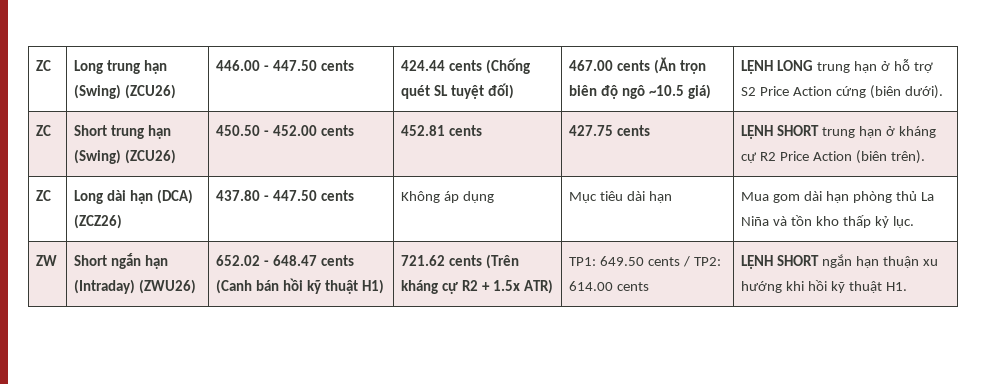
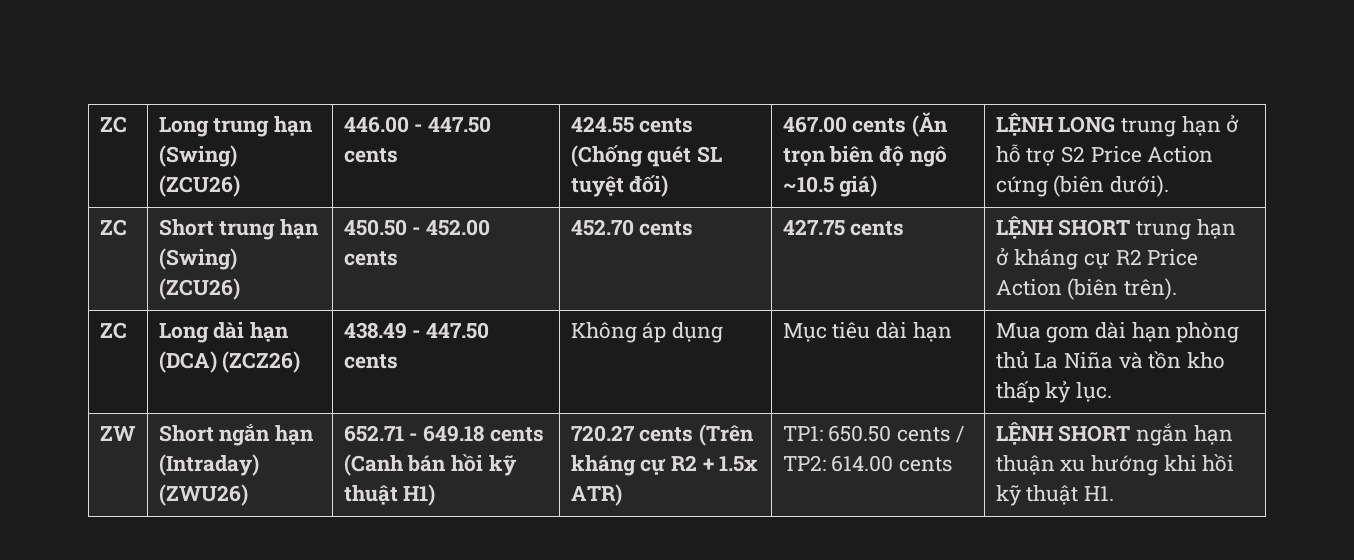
- ZC | Long trung hạn (Swing) (ZCU26) | 446.00 - 447.50 cents | 424.44 cents (Chống quét SL tuyệt đối) | 467.00 cents (Ăn trọn biên độ ngô ~10.5 giá) | LỆNH LONG trung hạn ở hỗ trợ S2 Price Action cứng (biên dưới).
+ ZC | Long trung hạn (Swing) (ZCU26) | 446.00 - 447.50 cents | 424.55 cents (Chống quét SL tuyệt đối) | 467.00 cents (Ăn trọn biên độ ngô ~10.5 giá) | LỆNH LONG trung hạn ở hỗ trợ S2 Price Action cứng (biên dưới).
- ZC | Short trung hạn (Swing) (ZCU26) | 450.50 - 452.00 cents | 452.81 cents | 427.75 cents | LỆNH SHORT trung hạn ở kháng cự R2 Price Action (biên trên).
+ ZC | Short trung hạn (Swing) (ZCU26) | 450.50 - 452.00 cents | 452.70 cents | 427.75 cents | LỆNH SHORT trung hạn ở kháng cự R2 Price Action (biên trên).
- ZC | Long dài hạn (DCA) (ZCZ26) | 437.80 - 447.50 cents | Không áp dụng | Mục tiêu dài hạn | Mua gom dài hạn phòng thủ La Niña và tồn kho thấp kỷ lục.
+ ZC | Long dài hạn (DCA) (ZCZ26) | 438.49 - 447.50 cents | Không áp dụng | Mục tiêu dài hạn | Mua gom dài hạn phòng thủ La Niña và tồn kho thấp kỷ lục.
- 652.02 - 648.47 cents (Canh bán hồi kỹ thuật H1)
+ 652.71 - 649.18 cents (Canh bán hồi kỹ thuật H1)
- 721.62 cents (Trên kháng cự R2 + 1.5x ATR)
+ 720.27 cents (Trên kháng cự R2 + 1.5x ATR)
- TP1: 649.50 cents / TP2: 614.00 cents
+ TP1: 650.50 cents / TP2: 614.00 cents

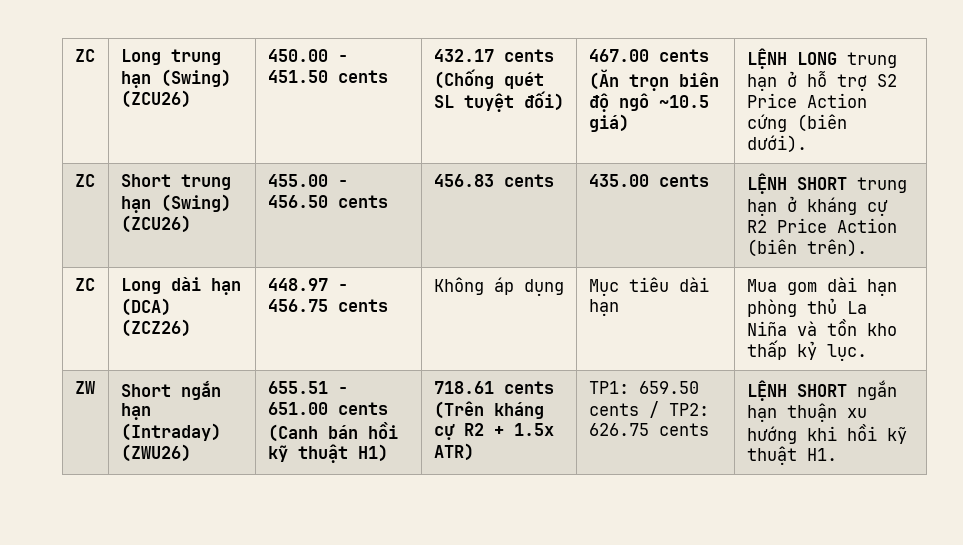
- ZC | Long trung hạn (Swing) (ZCU26) | 446.00 - 447.50 cents | 424.55 cents (Chống quét SL tuyệt đối) | 467.00 cents (Ăn trọn biên độ ngô ~10.5 giá) | LỆNH LONG trung hạn ở hỗ trợ S2 Price Action cứng (biên dưới).
+ ZC | Long trung hạn (Swing) (ZCU26) | 450.00 - 451.50 cents | 432.17 cents (Chống quét SL tuyệt đối) | 467.00 cents (Ăn trọn biên độ ngô ~10.5 giá) | LỆNH LONG trung hạn ở hỗ trợ S2 Price Action cứng (biên dưới).
- ZC | Short trung hạn (Swing) (ZCU26) | 450.50 - 452.00 cents | 452.70 cents | 427.75 cents | LỆNH SHORT trung hạn ở kháng cự R2 Price Action (biên trên).
+ ZC | Short trung hạn (Swing) (ZCU26) | 455.00 - 456.50 cents | 456.83 cents | 435.00 cents | LỆNH SHORT trung hạn ở kháng cự R2 Price Action (biên trên).
- ZC | Long dài hạn (DCA) (ZCZ26) | 438.49 - 447.50 cents | Không áp dụng | Mục tiêu dài hạn | Mua gom dài hạn phòng thủ La Niña và tồn kho thấp kỷ lục.
+ ZC | Long dài hạn (DCA) (ZCZ26) | 448.97 - 456.75 cents | Không áp dụng | Mục tiêu dài hạn | Mua gom dài hạn phòng thủ La Niña và tồn kho thấp kỷ lục.
- 652.71 - 649.18 cents (Canh bán hồi kỹ thuật H1)
+ 655.51 - 651.00 cents (Canh bán hồi kỹ thuật H1)
- 720.27 cents (Trên kháng cự R2 + 1.5x ATR)
+ 718.61 cents (Trên kháng cự R2 + 1.5x ATR)
- TP1: 650.50 cents / TP2: 614.00 cents
+ TP1: 659.50 cents / TP2: 626.75 cents

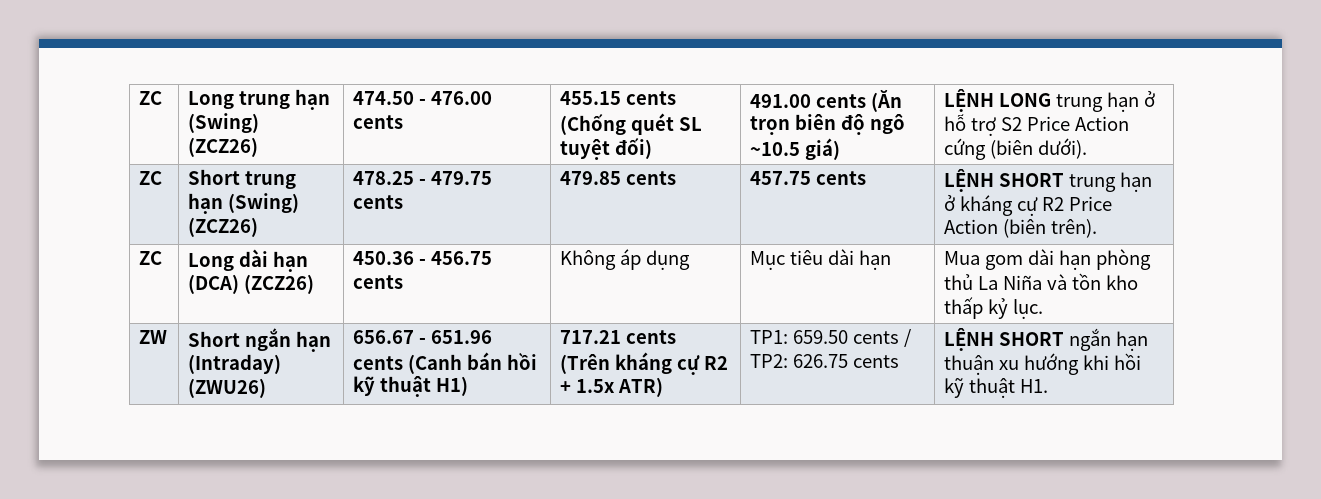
- ZC | Long trung hạn (Swing) (ZCU26) | 450.00 - 451.50 cents | 432.17 cents (Chống quét SL tuyệt đối) | 467.00 cents (Ăn trọn biên độ ngô ~10.5 giá) | LỆNH LONG trung hạn ở hỗ trợ S2 Price Action cứng (biên dưới).
+ ZC | Long trung hạn (Swing) (ZCZ26) | 474.50 - 476.00 cents | 455.15 cents (Chống quét SL tuyệt đối) | 491.00 cents (Ăn trọn biên độ ngô ~10.5 giá) | LỆNH LONG trung hạn ở hỗ trợ S2 Price Action cứng (biên dưới).
- ZC | Short trung hạn (Swing) (ZCU26) | 455.00 - 456.50 cents | 456.83 cents | 435.00 cents | LỆNH SHORT trung hạn ở kháng cự R2 Price Action (biên trên).
+ ZC | Short trung hạn (Swing) (ZCZ26) | 478.25 - 479.75 cents | 479.85 cents | 457.75 cents | LỆNH SHORT trung hạn ở kháng cự R2 Price Action (biên trên).
- ZC | Long dài hạn (DCA) (ZCZ26) | 448.97 - 456.75 cents | Không áp dụng | Mục tiêu dài hạn | Mua gom dài hạn phòng thủ La Niña và tồn kho thấp kỷ lục.
+ ZC | Long dài hạn (DCA) (ZCZ26) | 450.36 - 456.75 cents | Không áp dụng | Mục tiêu dài hạn | Mua gom dài hạn phòng thủ La Niña và tồn kho thấp kỷ lục.
- 655.51 - 651.00 cents (Canh bán hồi kỹ thuật H1)
+ 656.67 - 651.96 cents (Canh bán hồi kỹ thuật H1)
- 718.61 cents (Trên kháng cự R2 + 1.5x ATR)
+ 717.21 cents (Trên kháng cự R2 + 1.5x ATR)

